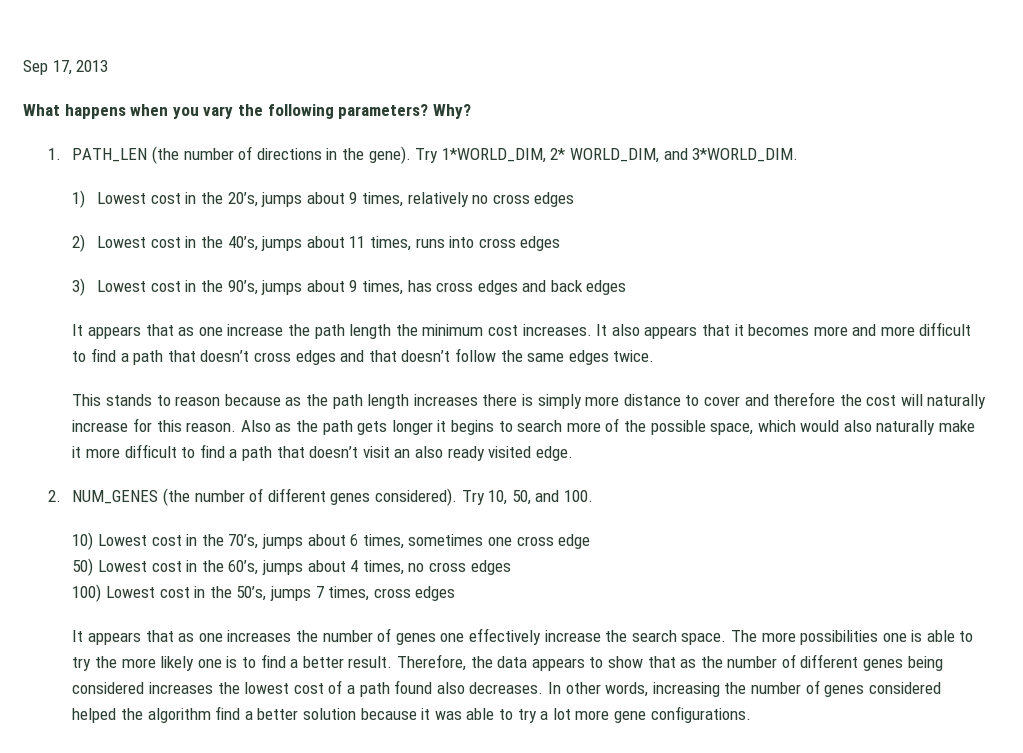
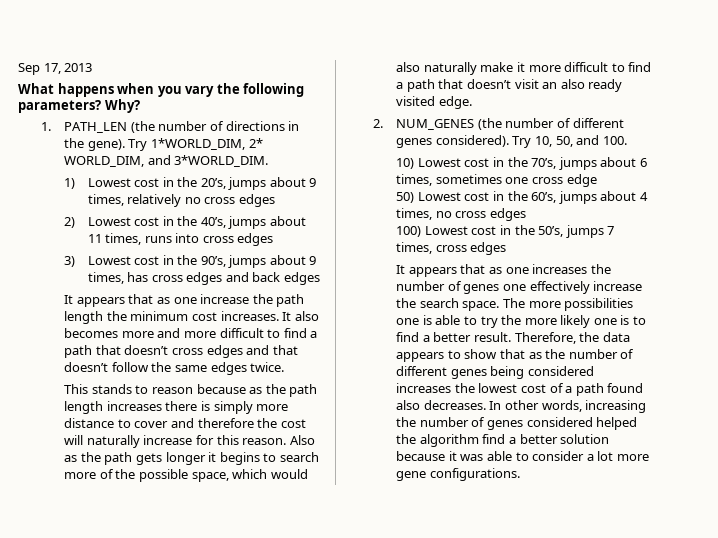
- It also appears that it becomes more and more difficult to find a path that doesn’t cross edges and that doesn’t follow the same edges twice.
+ It also becomes more and more difficult to find a path that doesn’t cross edges and that doesn’t follow the same edges twice.
- In other words, increasing the number of genes considered helped the algorithm find a better solution because it was able to try a lot more gene configurations.
+ In other words, increasing the number of genes considered helped the algorithm find a better solution because it was able to consider a lot more gene configurations.

